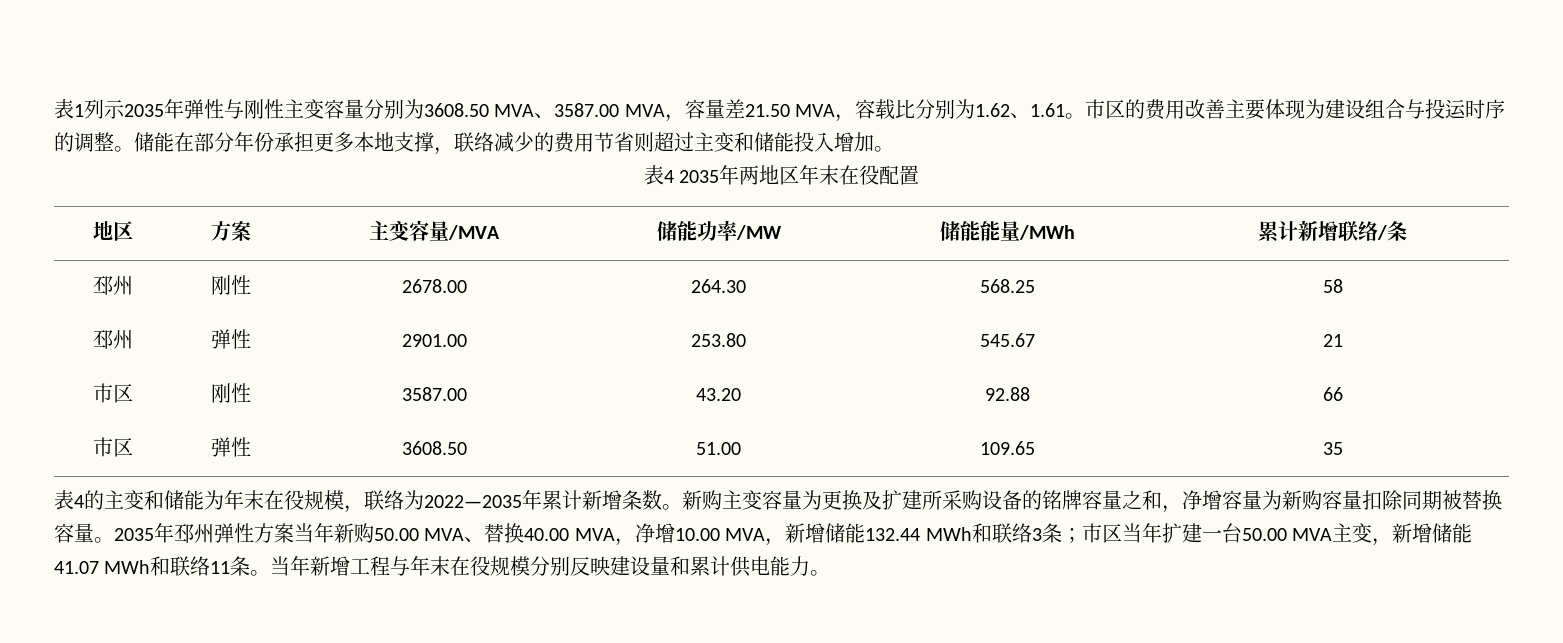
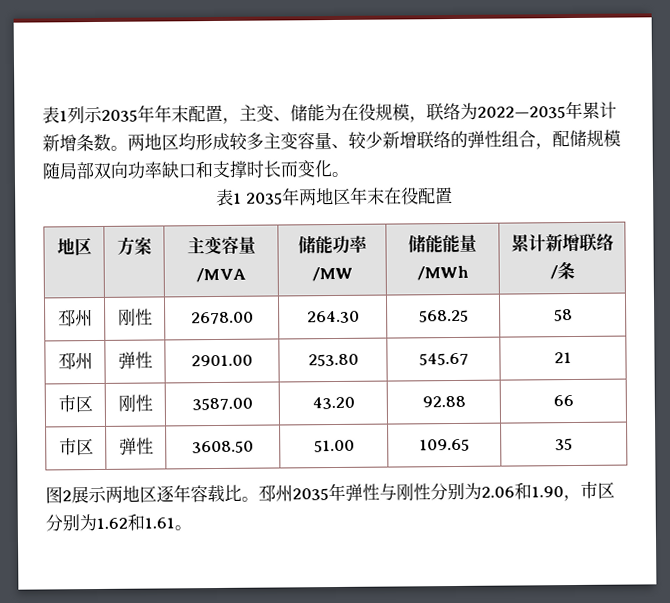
- 表1列示2035年弹性与刚性主变容量分别为3608.50 MVA、3587.00 MVA，容量差21.50 MVA，容载比分别为1.62、1.61。市区的费用改善主要体现为建设组合与投运时序的调整。储能在部分年份承担更多本地支撑，联络减少的费用节省则超过主变和储能投入增加。
+ 表1列示2035年年末配置，主变、储能为在役规模，联络为2022—2035年累计新增条数。两地区均形成较多主变容量、较少新增联络的弹性组合，配储规模随局部双向功率缺口和支撑时长而变化。
- 表4 2035年两地区年末在役配置
+ 表1 2035年两地区年末在役配置
- 表4的主变和储能为年末在役规模，联络为2022—2035年累计新增条数。新购主变容量为更换及扩建所采购设备的铭牌容量之和，净增容量为新购容量扣除同期被替换容量。2035年邳州弹性方案当年新购50.00 MVA、替换40.00 MVA，净增10.00 MVA，新增储能132.44 MWh和联络3条；市区当年扩建一台50.00 MVA主变，新增储能41.07 MWh和联络11条。当年新增工程与年末在役规模分别反映建设量和累计供电能力。
+ 图2展示两地区逐年容载比。邳州2035年弹性与刚性分别为2.06和1.90，市区分别为1.62和1.61。

